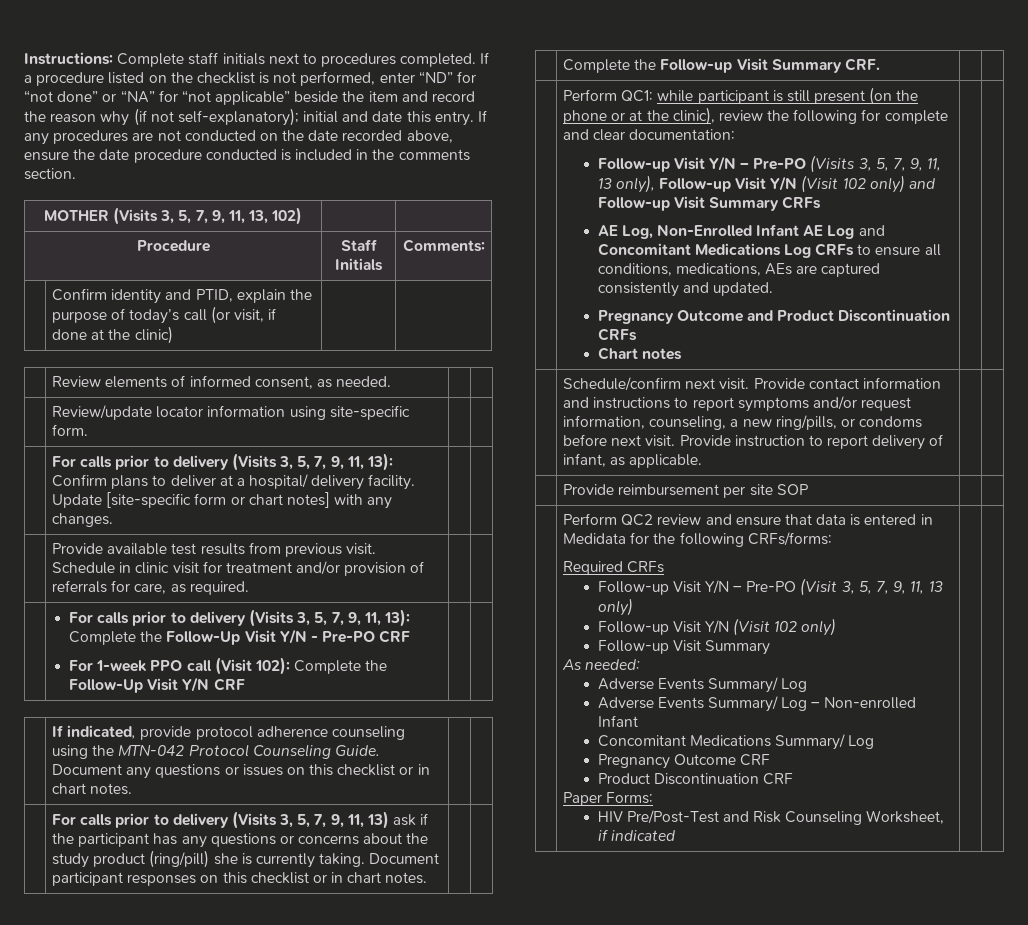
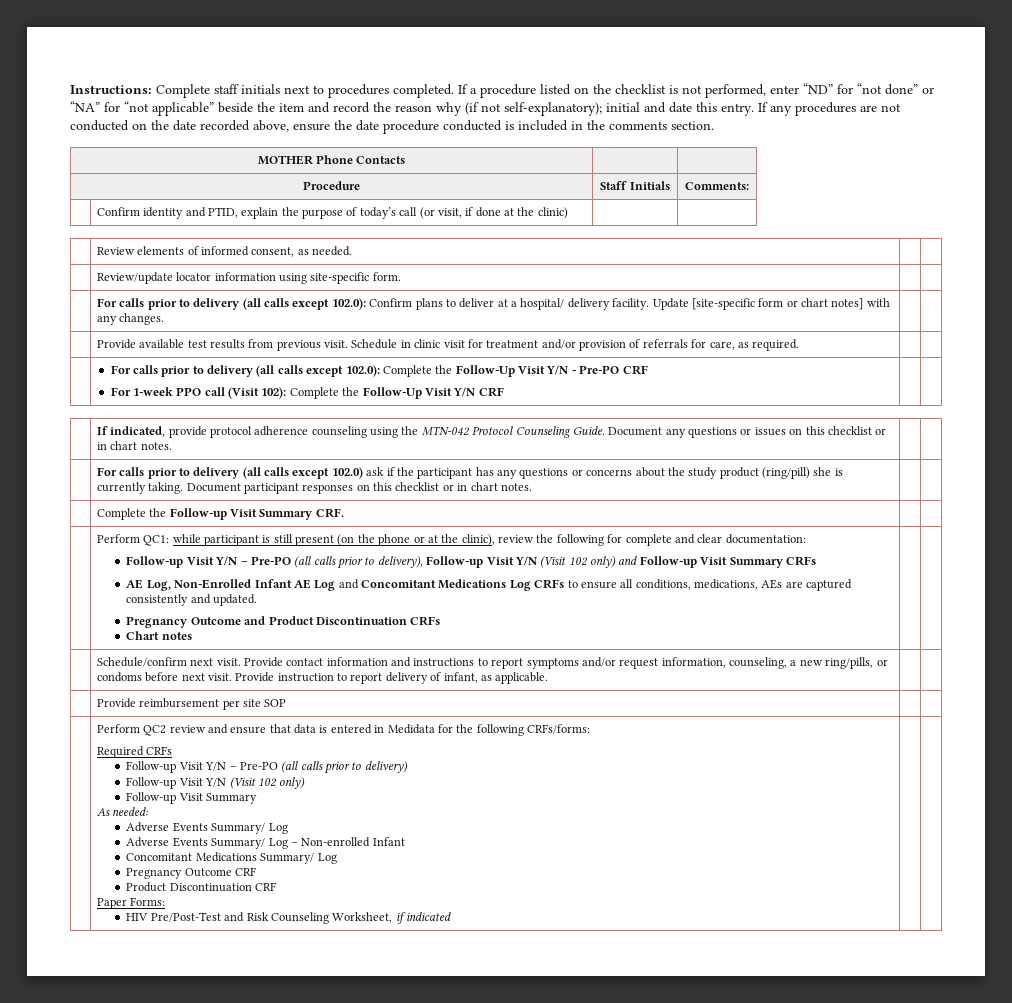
- MOTHER (Visits 3, 5, 7, 9, 11, 13, 102) | |
+ MOTHER Phone Contacts | |
- | For calls prior to delivery (Visits 3, 5, 7, 9, 11, 13): Confirm plans to deliver at a hospital/ delivery facility. Update [site-specific form or chart notes] with any changes. | |
+ | For calls prior to delivery (all calls except 102.0): Confirm plans to deliver at a hospital/ delivery facility. Update [site-specific form or chart notes] with any changes. | |
- | For calls prior to delivery (Visits 3, 5, 7, 9, 11, 13): Complete the Follow-Up Visit Y/N - Pre-PO CRF
+ | For calls prior to delivery (all calls except 102.0): Complete the Follow-Up Visit Y/N - Pre-PO CRF
- | For calls prior to delivery (Visits 3, 5, 7, 9, 11, 13) ask if the participant has any questions or concerns about the study product (ring/pill) she is currently taking. Document participant responses on this checklist or in chart notes. | |
+ | For calls prior to delivery (all calls except 102.0) ask if the participant has any questions or concerns about the study product (ring/pill) she is currently taking. Document participant responses on this checklist or in chart notes. | |
- Follow-up Visit Y/N – Pre-PO (Visits 3, 5, 7, 9, 11, 13 only), Follow-up Visit Y/N (Visit 102 only) and Follow-up Visit Summary CRFs
+ Follow-up Visit Y/N – Pre-PO (all calls prior to delivery), Follow-up Visit Y/N (Visit 102 only) and Follow-up Visit Summary CRFs
- Follow-up Visit Y/N – Pre-PO (Visit 3, 5, 7, 9, 11, 13 only)
+ Follow-up Visit Y/N – Pre-PO (all calls prior to delivery)

